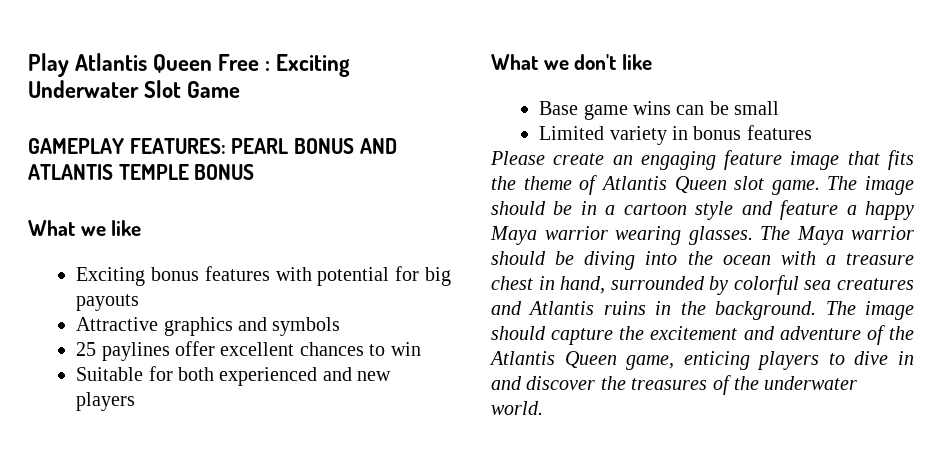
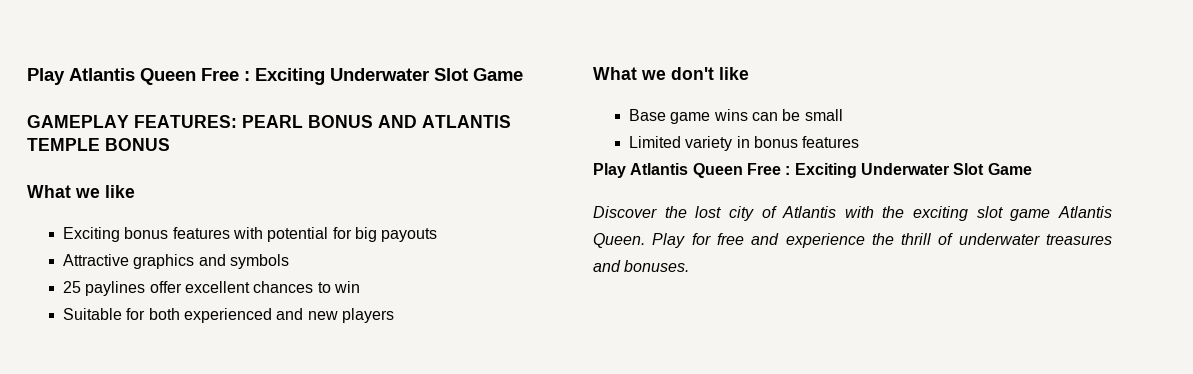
  Limited variety in bonus features
- Please create an engaging feature image that fits the theme of Atlantis Queen slot game. The image should be in a cartoon style and feature a happy Maya warrior wearing glasses. The Maya warrior should be diving into the ocean with a treasure chest in hand, surrounded by colorful sea creatures and Atlantis ruins in the background. The image should capture the excitement and adventure of the Atlantis Queen game, enticing players to dive in and discover the treasures of the underwater world.
+ Play Atlantis Queen Free : Exciting Underwater Slot Game
+ Discover the lost city of Atlantis with the exciting slot game Atlantis Queen. Play for free and experience the thrill of underwater treasures and bonuses.

